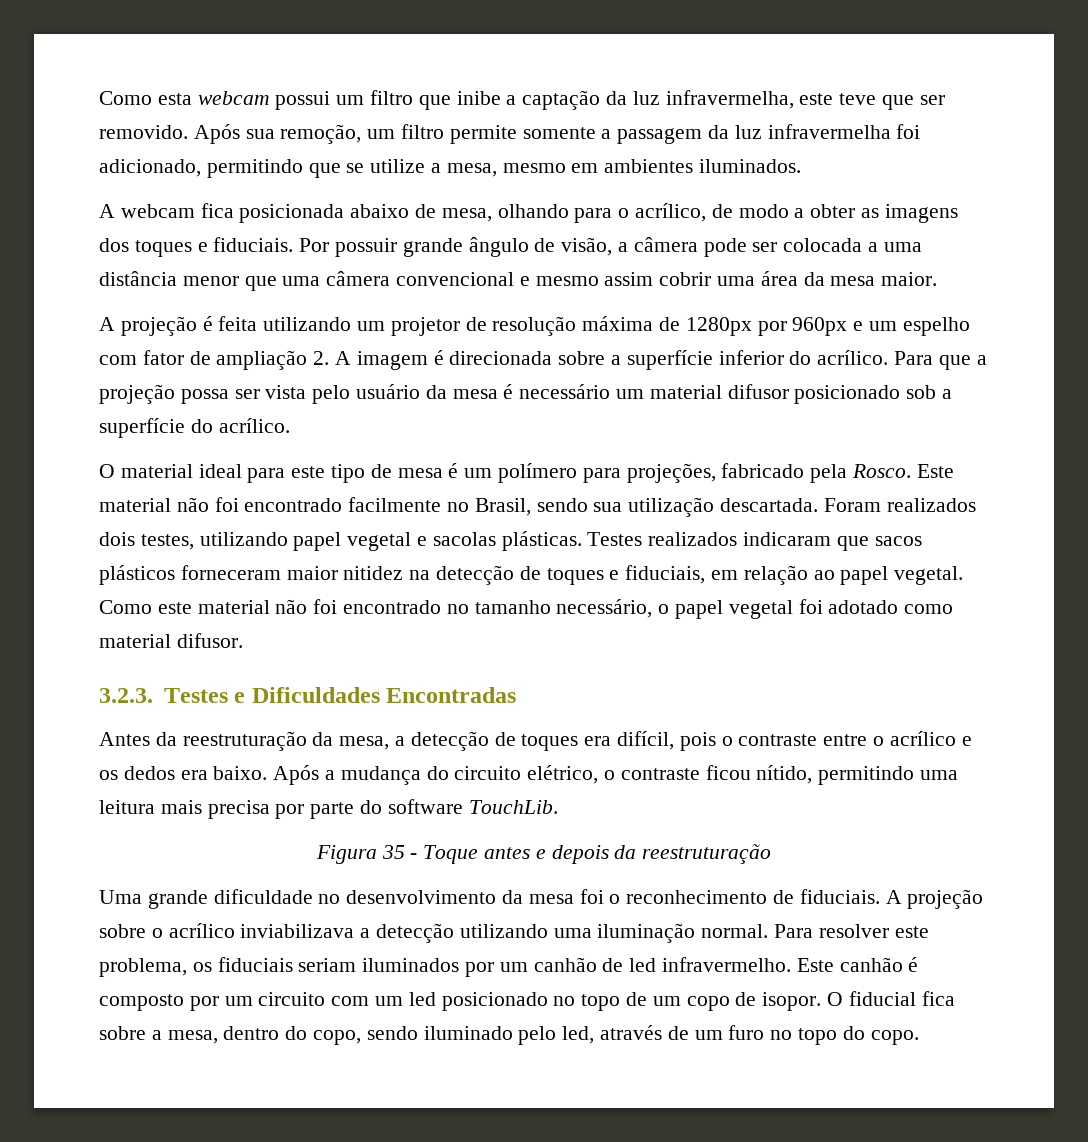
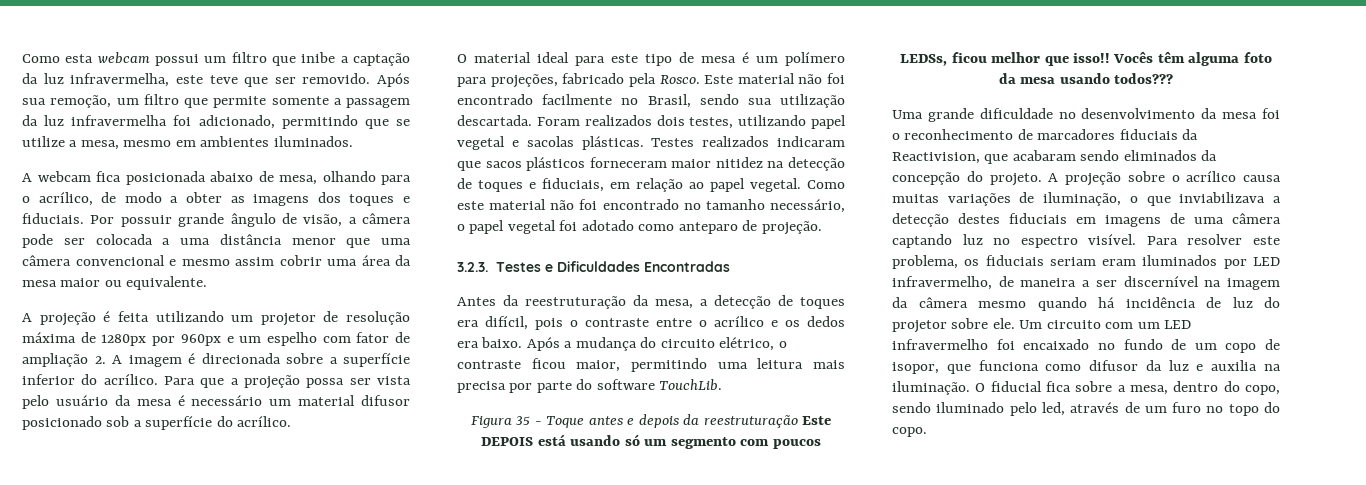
- Após sua remoção, um filtro permite somente a passagem da luz infravermelha foi adicionado, permitindo que se utilize a mesa, mesmo em ambientes iluminados.
+ Após sua remoção, um filtro que permite somente a passagem da luz infravermelha foi adicionado, permitindo que se utilize a mesa, mesmo em ambientes iluminados.
- Por possuir grande ângulo de visão, a câmera pode ser colocada a uma distância menor que uma câmera convencional e mesmo assim cobrir uma área da mesa maior.
+ Por possuir grande ângulo de visão, a câmera pode ser colocada a uma distância menor que uma câmera convencional e mesmo assim cobrir uma área da mesa maior ou equivalente.
- Como este material não foi encontrado no tamanho necessário, o papel vegetal foi adotado como material difusor.
+ Como este material não foi encontrado no tamanho necessário, o papel vegetal foi adotado como anteparo de projeção.
- Após a mudança do circuito elétrico, o contraste ficou nítido, permitindo uma leitura mais precisa por parte do software TouchLib.
+ Após a mudança do circuito elétrico, o contraste ficou maior, permitindo uma leitura mais precisa por parte do software TouchLib.
- Figura 35 - Toque antes e depois da reestruturação
+ Figura 35 - Toque antes e depois da reestruturação Este DEPOIS está usando só um segmento com poucos LEDSs, ficou melhor que isso!! Vocês têm alguma foto da mesa usando todos???
- Uma grande dificuldade no desenvolvimento da mesa foi o reconhecimento de fiduciais.
+ Uma grande dificuldade no desenvolvimento da mesa foi o reconhecimento de marcadores fiduciais da Reactivision, que acabaram sendo eliminados da concepção do projeto.
- A projeção sobre o acrílico inviabilizava a detecção utilizando uma iluminação normal.
+ A projeção sobre o acrílico causa muitas variações de iluminação, o que inviabilizava a detecção destes fiduciais em imagens de uma câmera captando luz no espectro visível.
- Para resolver este problema, os fiduciais seriam iluminados por um canhão de led infravermelho. Este canhão é composto por um circuito com um led posicionado no topo de um copo de isopor.
+ Para resolver este problema, os fiduciais seriam eram iluminados por LED infravermelho, de maneira a ser discernível na imagem da câmera mesmo quando há incidência de luz do projetor sobre ele. Um circuito com um LED infravermelho foi encaixado no fundo de um copo de isopor, que funciona como difusor da luz e auxilia na iluminação.

